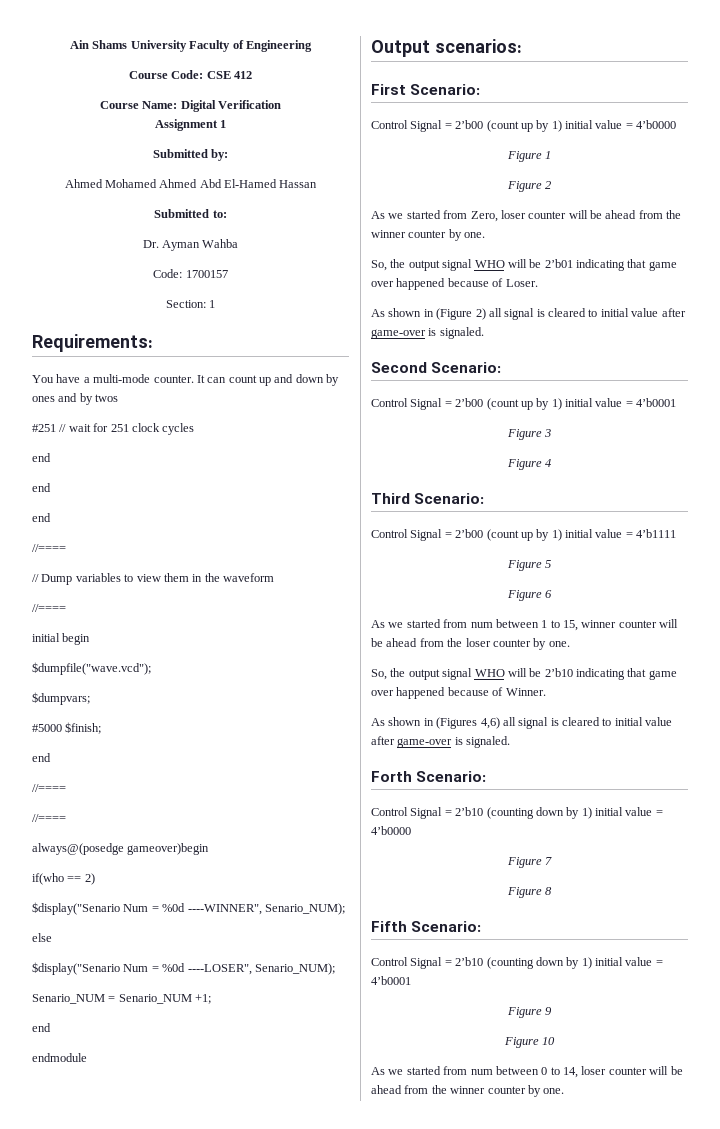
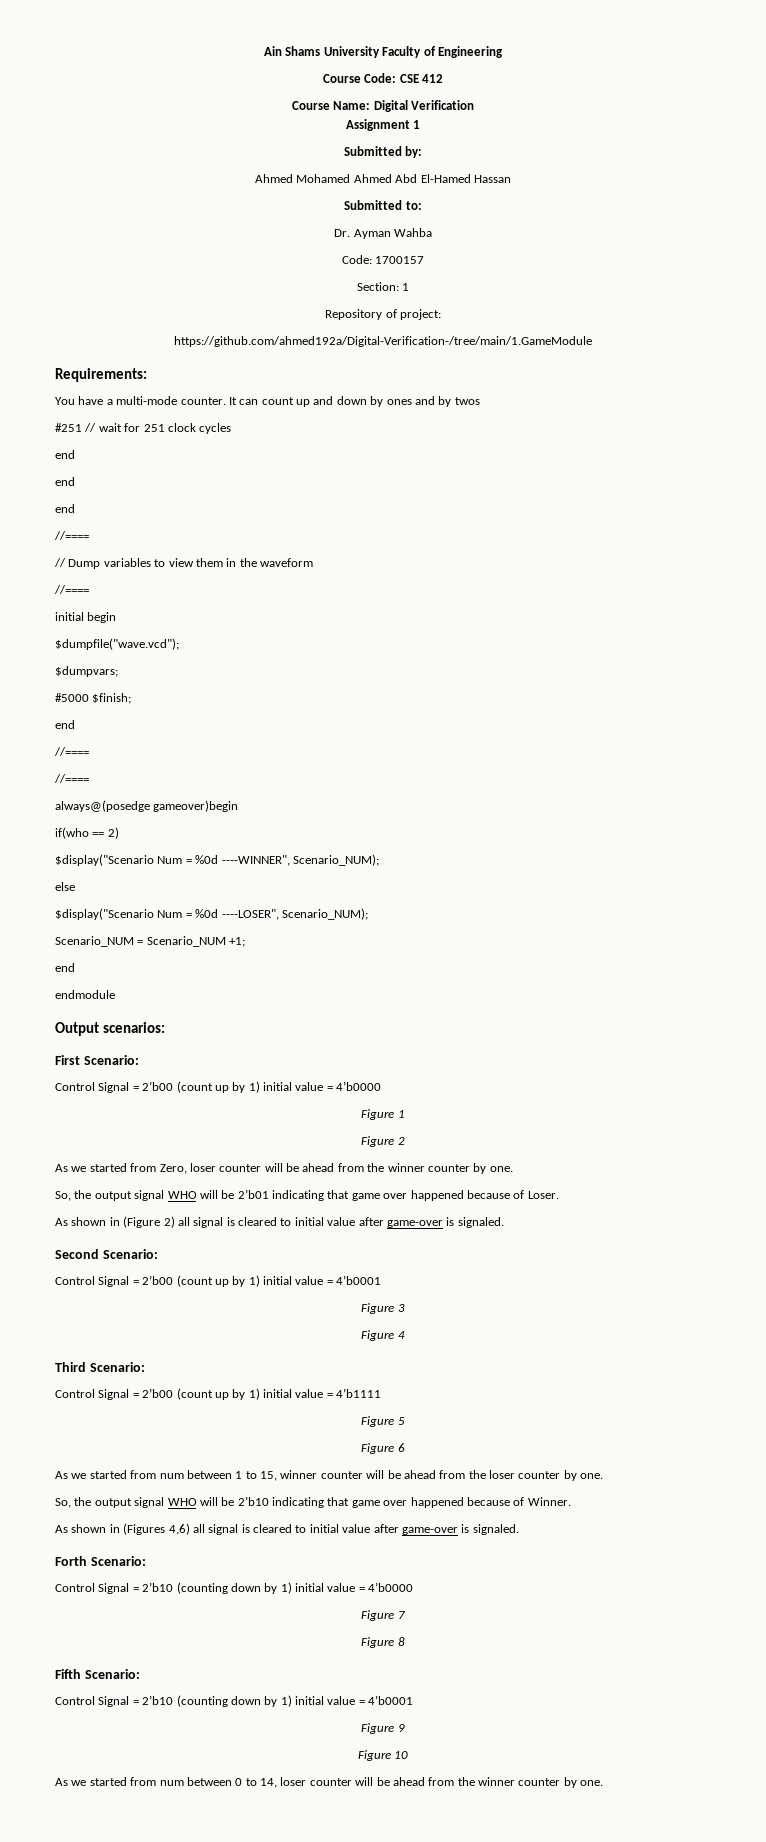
+ Repository of project:
+ https://github.com/ahmed192a/Digital-Verification-/tree/main/1.GameModule
- $display("Senario Num = %0d ----WINNER", Senario_NUM);
+ $display("Scenario Num = %0d ----WINNER", Scenario_NUM);
- $display("Senario Num = %0d ----LOSER", Senario_NUM);
- Senario_NUM = Senario_NUM +1;
+ $display("Scenario Num = %0d ----LOSER", Scenario_NUM);
+ Scenario_NUM = Scenario_NUM +1;

